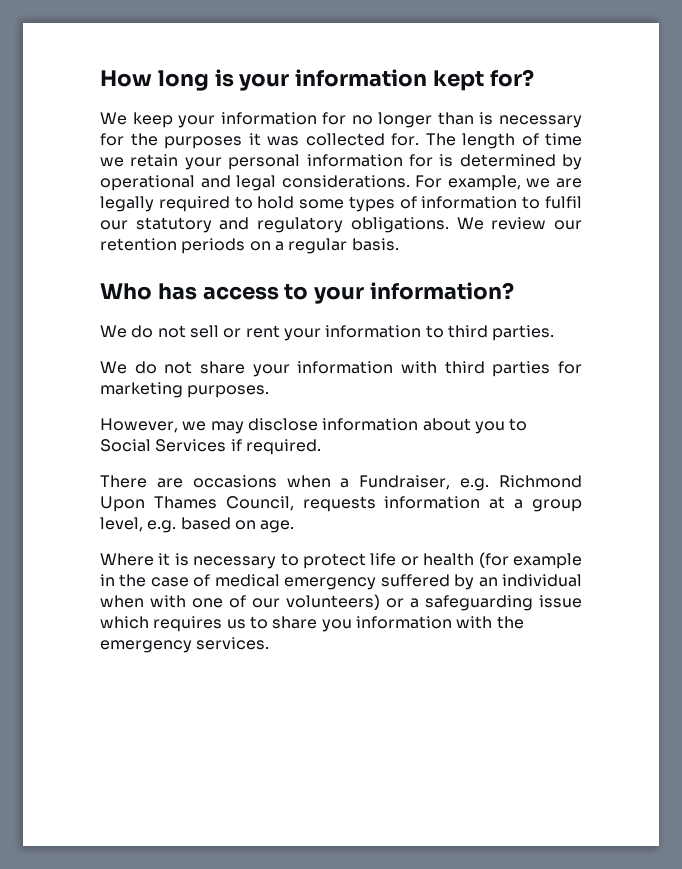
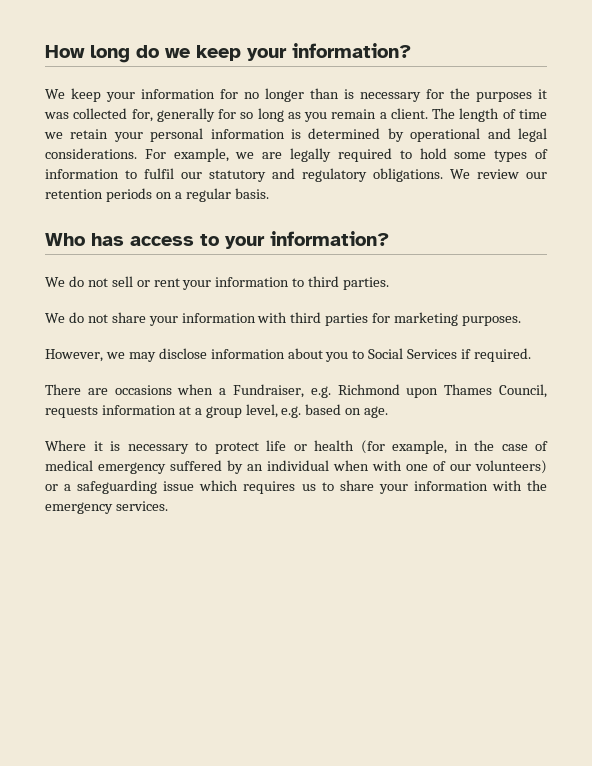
- How long is your information kept for?
+ How long do we keep your information?
- We keep your information for no longer than is necessary for the purposes it was collected for.
+ We keep your information for no longer than is necessary for the purposes it was collected for, generally for so long as you remain a client.
- The length of time we retain your personal information for is determined by operational and legal considerations.
+ The length of time we retain your personal information is determined by operational and legal considerations.
- There are occasions when a Fundraiser, e.g. Richmond Upon Thames Council, requests information at a group level, e.g. based on age.
+ There are occasions when a Fundraiser, e.g. Richmond upon Thames Council, requests information at a group level, e.g. based on age.
- Where it is necessary to protect life or health (for example in the case of medical emergency suffered by an individual when with one of our volunteers) or a safeguarding issue which requires us to share you information with the emergency services.
+ Where it is necessary to protect life or health (for example, in the case of medical emergency suffered by an individual when with one of our volunteers) or a safeguarding issue which requires us to share your information with the emergency services.

